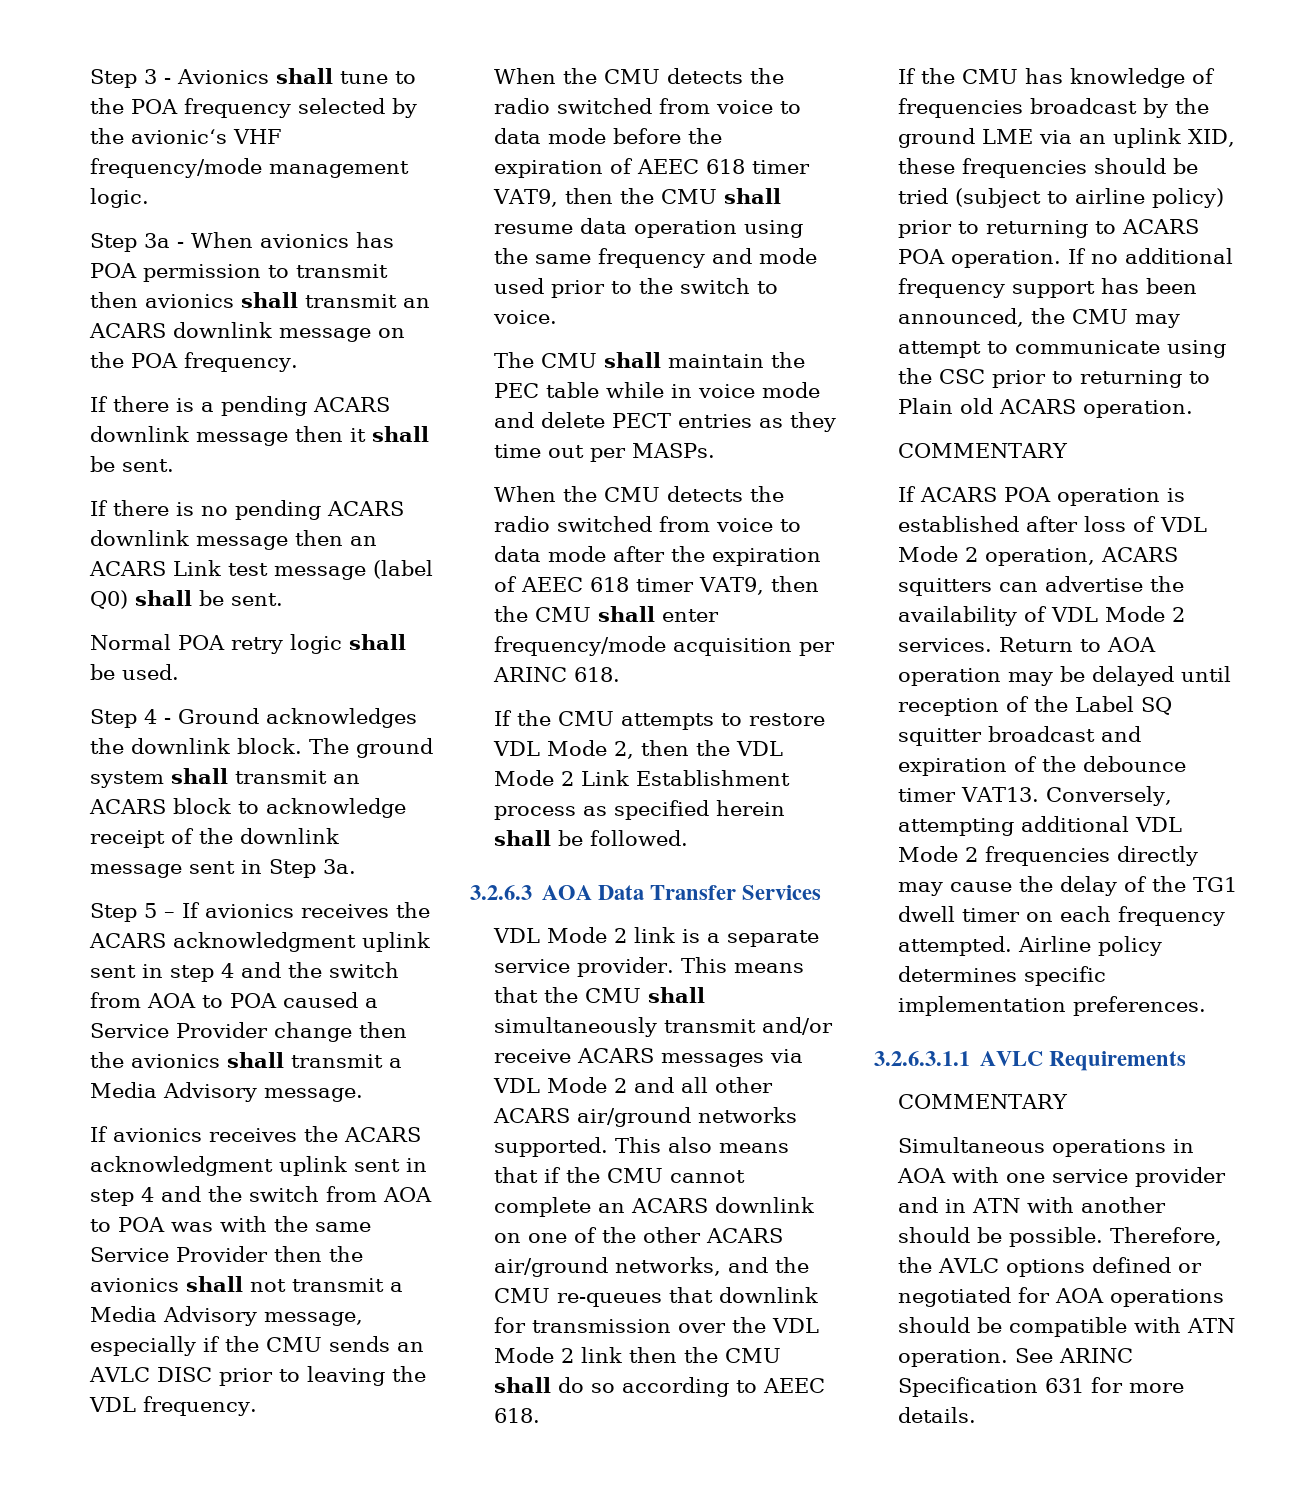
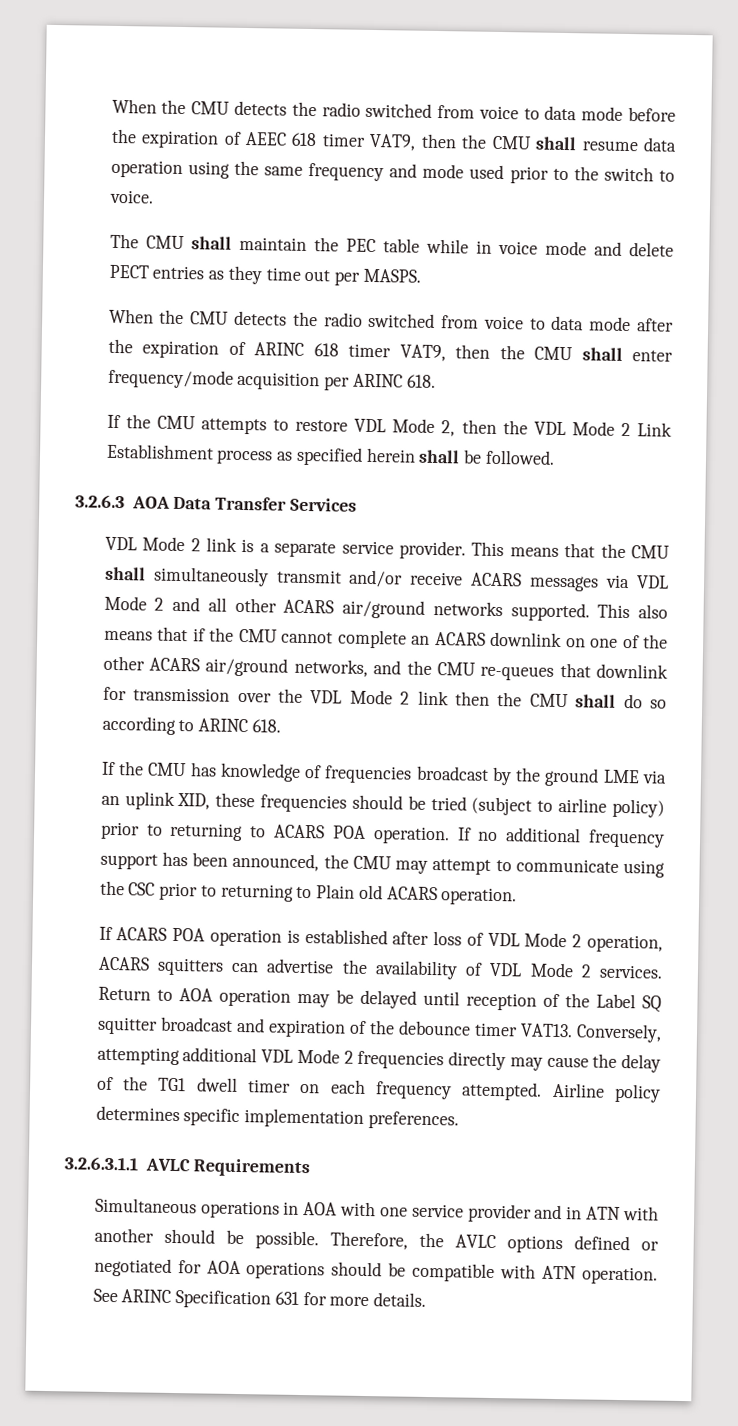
- Step 3 - Avionics shall tune to the POA frequency selected by the avionic‘s VHF frequency/mode management logic.
- Step 3a - When avionics has POA permission to transmit then avionics shall transmit an ACARS downlink message on the POA frequency.
- If there is a pending ACARS downlink message then it shall be sent.
- If there is no pending ACARS downlink message then an ACARS Link test message (label Q0) shall be sent.
- Normal POA retry logic shall be used.
- Step 4 - Ground acknowledges the downlink block. The ground system shall transmit an ACARS block to acknowledge receipt of the downlink message sent in Step 3a.
- Step 5 – If avionics receives the ACARS acknowledgment uplink sent in step 4 and the switch from AOA to POA caused a Service Provider change then the avionics shall transmit a Media Advisory message.
- If avionics receives the ACARS acknowledgment uplink sent in step 4 and the switch from AOA to POA was with the same Service Provider then the avionics shall not transmit a Media Advisory message, especially if the CMU sends an AVLC DISC prior to leaving the VDL frequency.
- The CMU shall maintain the PEC table while in voice mode and delete PECT entries as they time out per MASPs.
+ The CMU shall maintain the PEC table while in voice mode and delete PECT entries as they time out per MASPS.
- When the CMU detects the radio switched from voice to data mode after the expiration of AEEC 618 timer VAT9, then the CMU shall enter frequency/mode acquisition per ARINC 618.
+ When the CMU detects the radio switched from voice to data mode after the expiration of ARINC 618 timer VAT9, then the CMU shall enter frequency/mode acquisition per ARINC 618.
- This also means that if the CMU cannot complete an ACARS downlink on one of the other ACARS air/ground networks, and the CMU re-queues that downlink for transmission over the VDL Mode 2 link then the CMU shall do so according to AEEC 618.
+ This also means that if the CMU cannot complete an ACARS downlink on one of the other ACARS air/ground networks, and the CMU re-queues that downlink for transmission over the VDL Mode 2 link then the CMU shall do so according to ARINC 618.
  If no additional frequency support has been announced, the CMU may attempt to communicate using the CSC prior to returning to Plain old ACARS operation.
- COMMENTARY
  3.2.6.3.1.1 AVLC Requirements
- COMMENTARY

